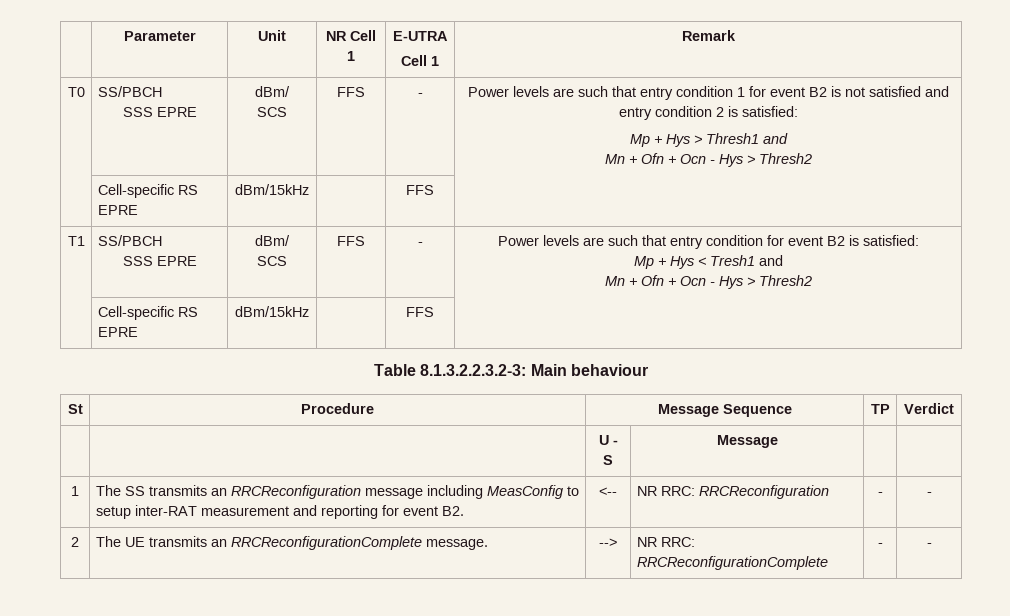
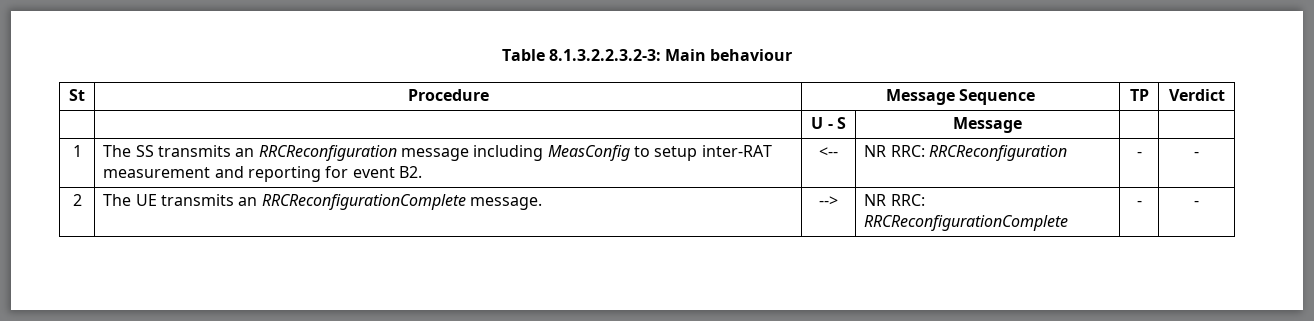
- | Parameter | Unit | NR Cell 1 | E-UTRA
- Cell 1 | Remark
- T0 | SS/PBCH
- SSS EPRE | dBm/
- SCS | FFS | - | Power levels are such that entry condition 1 for event B2 is not satisfied and entry condition 2 is satisfied:
- Mp + Hys > Thresh1 and
- Mn + Ofn + Ocn - Hys > Thresh2
- | Cell-specific RS EPRE | dBm/15kHz | | FFS |
- T1 | SS/PBCH
- SSS EPRE | dBm/
- SCS | FFS | - | Power levels are such that entry condition for event B2 is satisfied:
- Mp + Hys < Tresh1 and
- Mn + Ofn + Ocn - Hys > Thresh2
- | Cell-specific RS EPRE | dBm/15kHz | | FFS |

